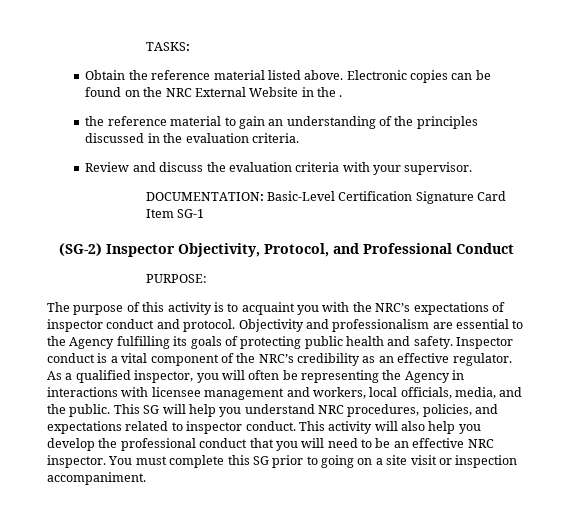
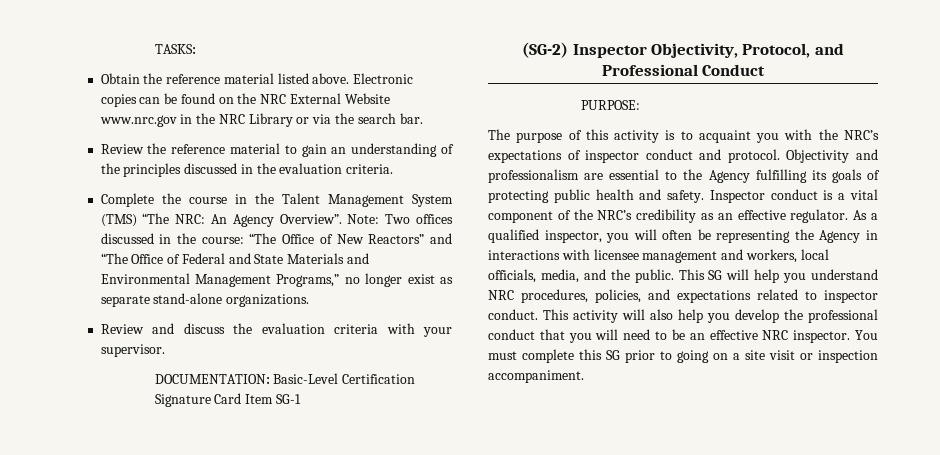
- Electronic copies can be found on the NRC External Website in the .
- the reference material to gain an understanding of the principles discussed in the evaluation criteria.
+ Electronic copies can be found on the NRC External Website www.nrc.gov in the NRC Library or via the search bar.
+ Review the reference material to gain an understanding of the principles discussed in the evaluation criteria.
+ Complete the course in the Talent Management System (TMS) “The NRC: An Agency Overview”. Note: Two offices discussed in the course: “The Office of New Reactors” and “The Office of Federal and State Materials and Environmental Management Programs,” no longer exist as separate stand-alone organizations.

